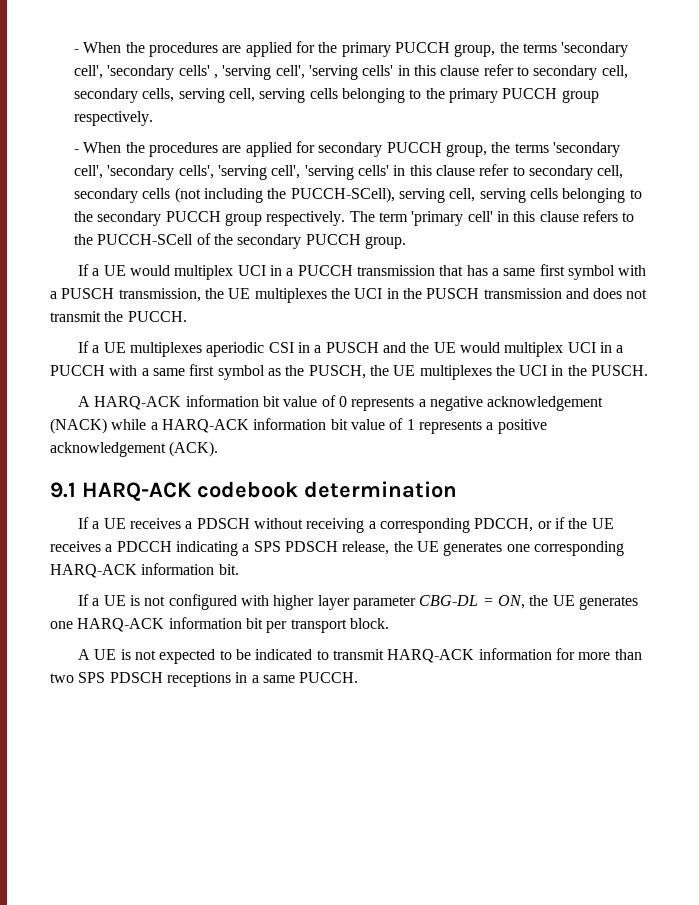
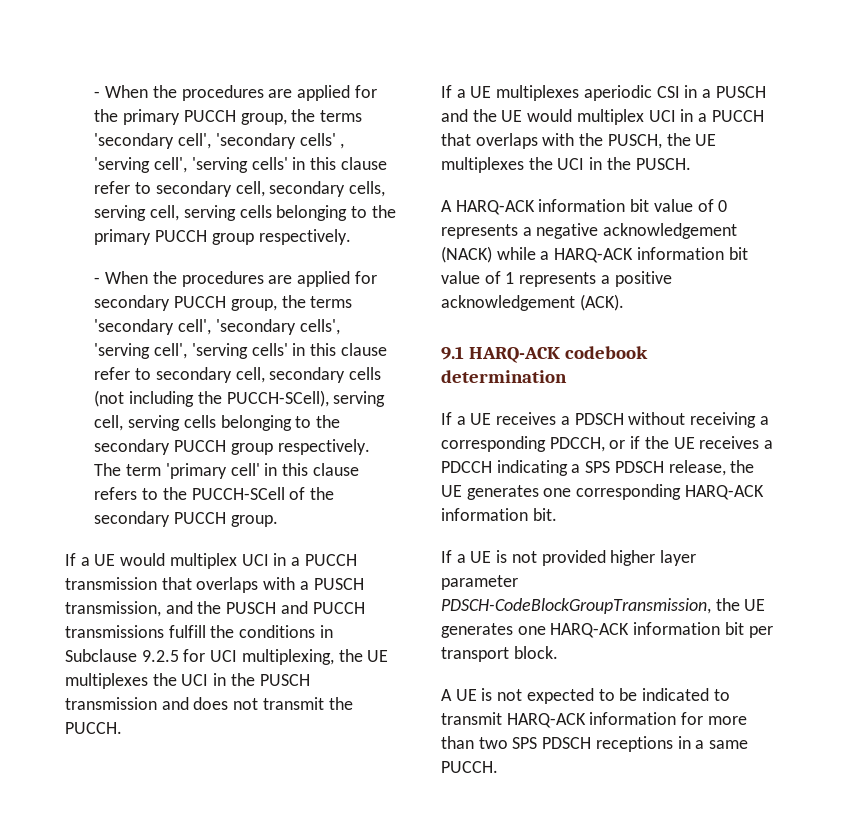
- If a UE would multiplex UCI in a PUCCH transmission that has a same first symbol with a PUSCH transmission, the UE multiplexes the UCI in the PUSCH transmission and does not transmit the PUCCH.
+ If a UE would multiplex UCI in a PUCCH transmission that overlaps with a PUSCH transmission, and the PUSCH and PUCCH transmissions fulfill the conditions in Subclause 9.2.5 for UCI multiplexing, the UE multiplexes the UCI in the PUSCH transmission and does not transmit the PUCCH.
- If a UE multiplexes aperiodic CSI in a PUSCH and the UE would multiplex UCI in a PUCCH with a same first symbol as the PUSCH, the UE multiplexes the UCI in the PUSCH.
+ If a UE multiplexes aperiodic CSI in a PUSCH and the UE would multiplex UCI in a PUCCH that overlaps with the PUSCH, the UE multiplexes the UCI in the PUSCH.
- If a UE is not configured with higher layer parameter CBG-DL = ON, the UE generates one HARQ-ACK information bit per transport block.
+ If a UE is not provided higher layer parameter PDSCH-CodeBlockGroupTransmission, the UE generates one HARQ-ACK information bit per transport block.

